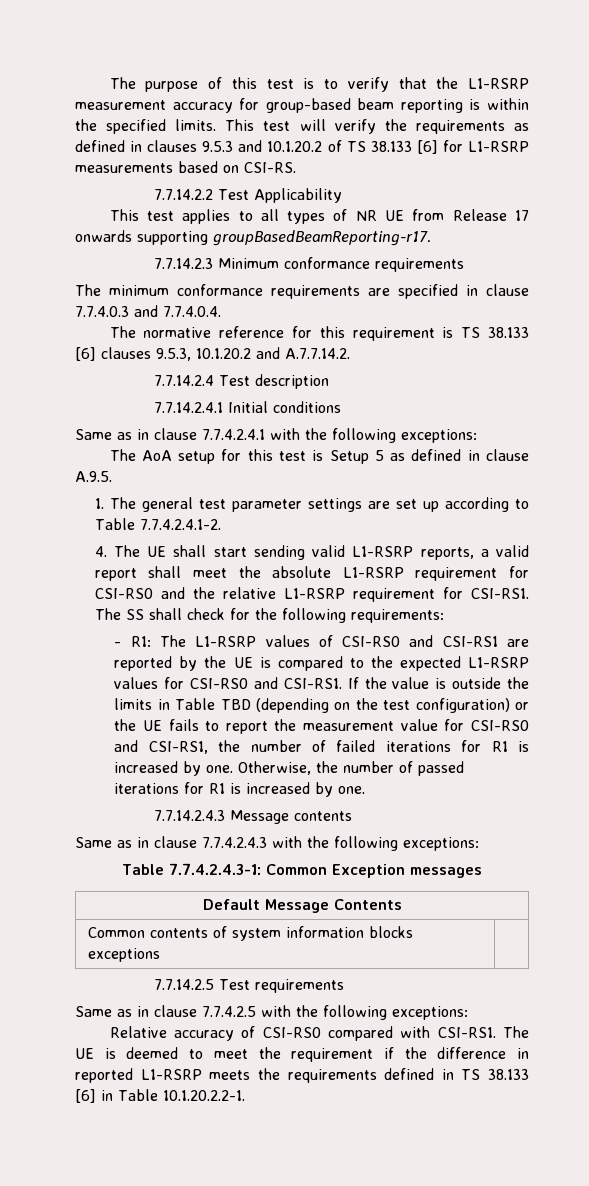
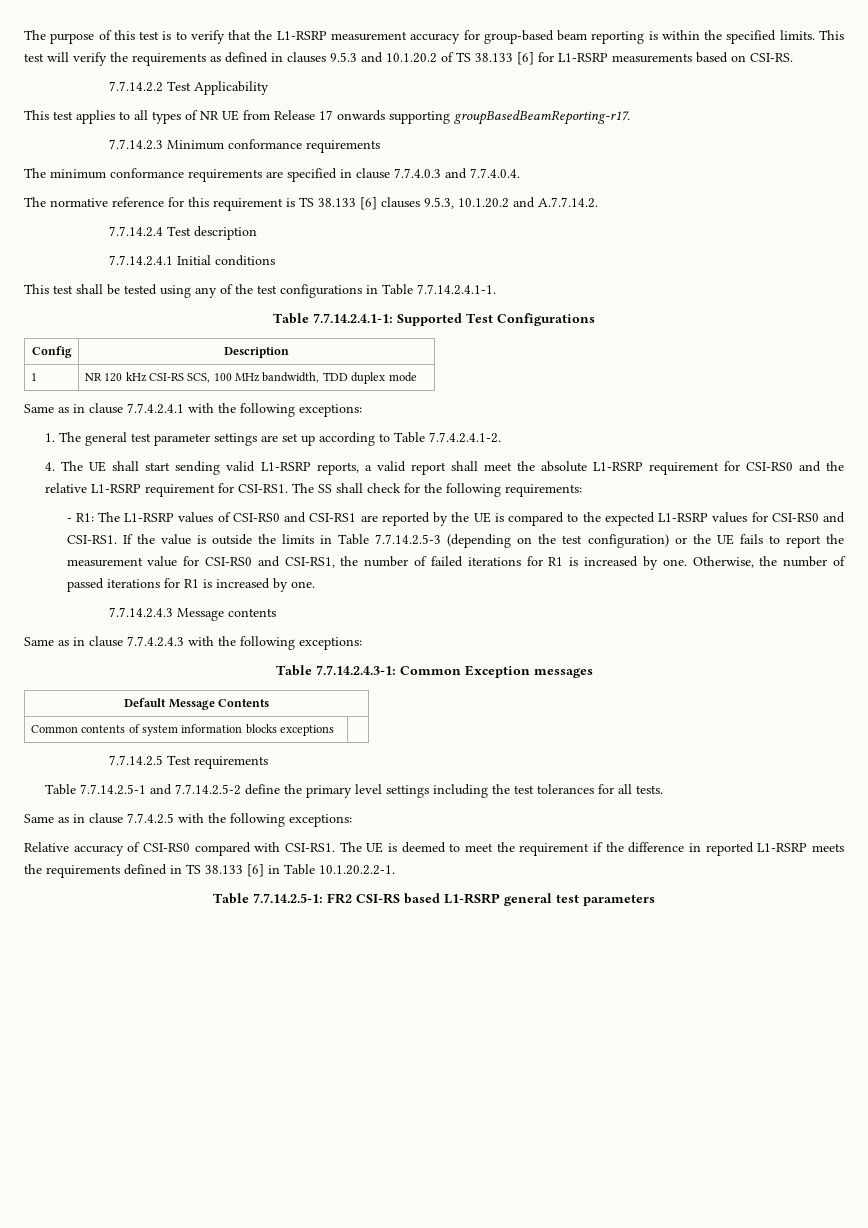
+ This test shall be tested using any of the test configurations in Table 7.7.14.2.4.1-1.
+ Table 7.7.14.2.4.1-1: Supported Test Configurations
+ Config | Description
+ 1 | NR 120 kHz CSI-RS SCS, 100 MHz bandwidth, TDD duplex mode
- The AoA setup for this test is Setup 5 as defined in clause A.9.5.
- If the value is outside the limits in Table TBD (depending on the test configuration) or the UE fails to report the measurement value for CSI-RS0 and CSI-RS1, the number of failed iterations for R1 is increased by one.
+ If the value is outside the limits in Table 7.7.14.2.5-3 (depending on the test configuration) or the UE fails to report the measurement value for CSI-RS0 and CSI-RS1, the number of failed iterations for R1 is increased by one.
- Table 7.7.4.2.4.3-1: Common Exception messages
+ Table 7.7.14.2.4.3-1: Common Exception messages
+ Table 7.7.14.2.5-1 and 7.7.14.2.5-2 define the primary level settings including the test tolerances for all tests.
+ Table 7.7.14.2.5-1: FR2 CSI-RS based L1-RSRP general test parameters

